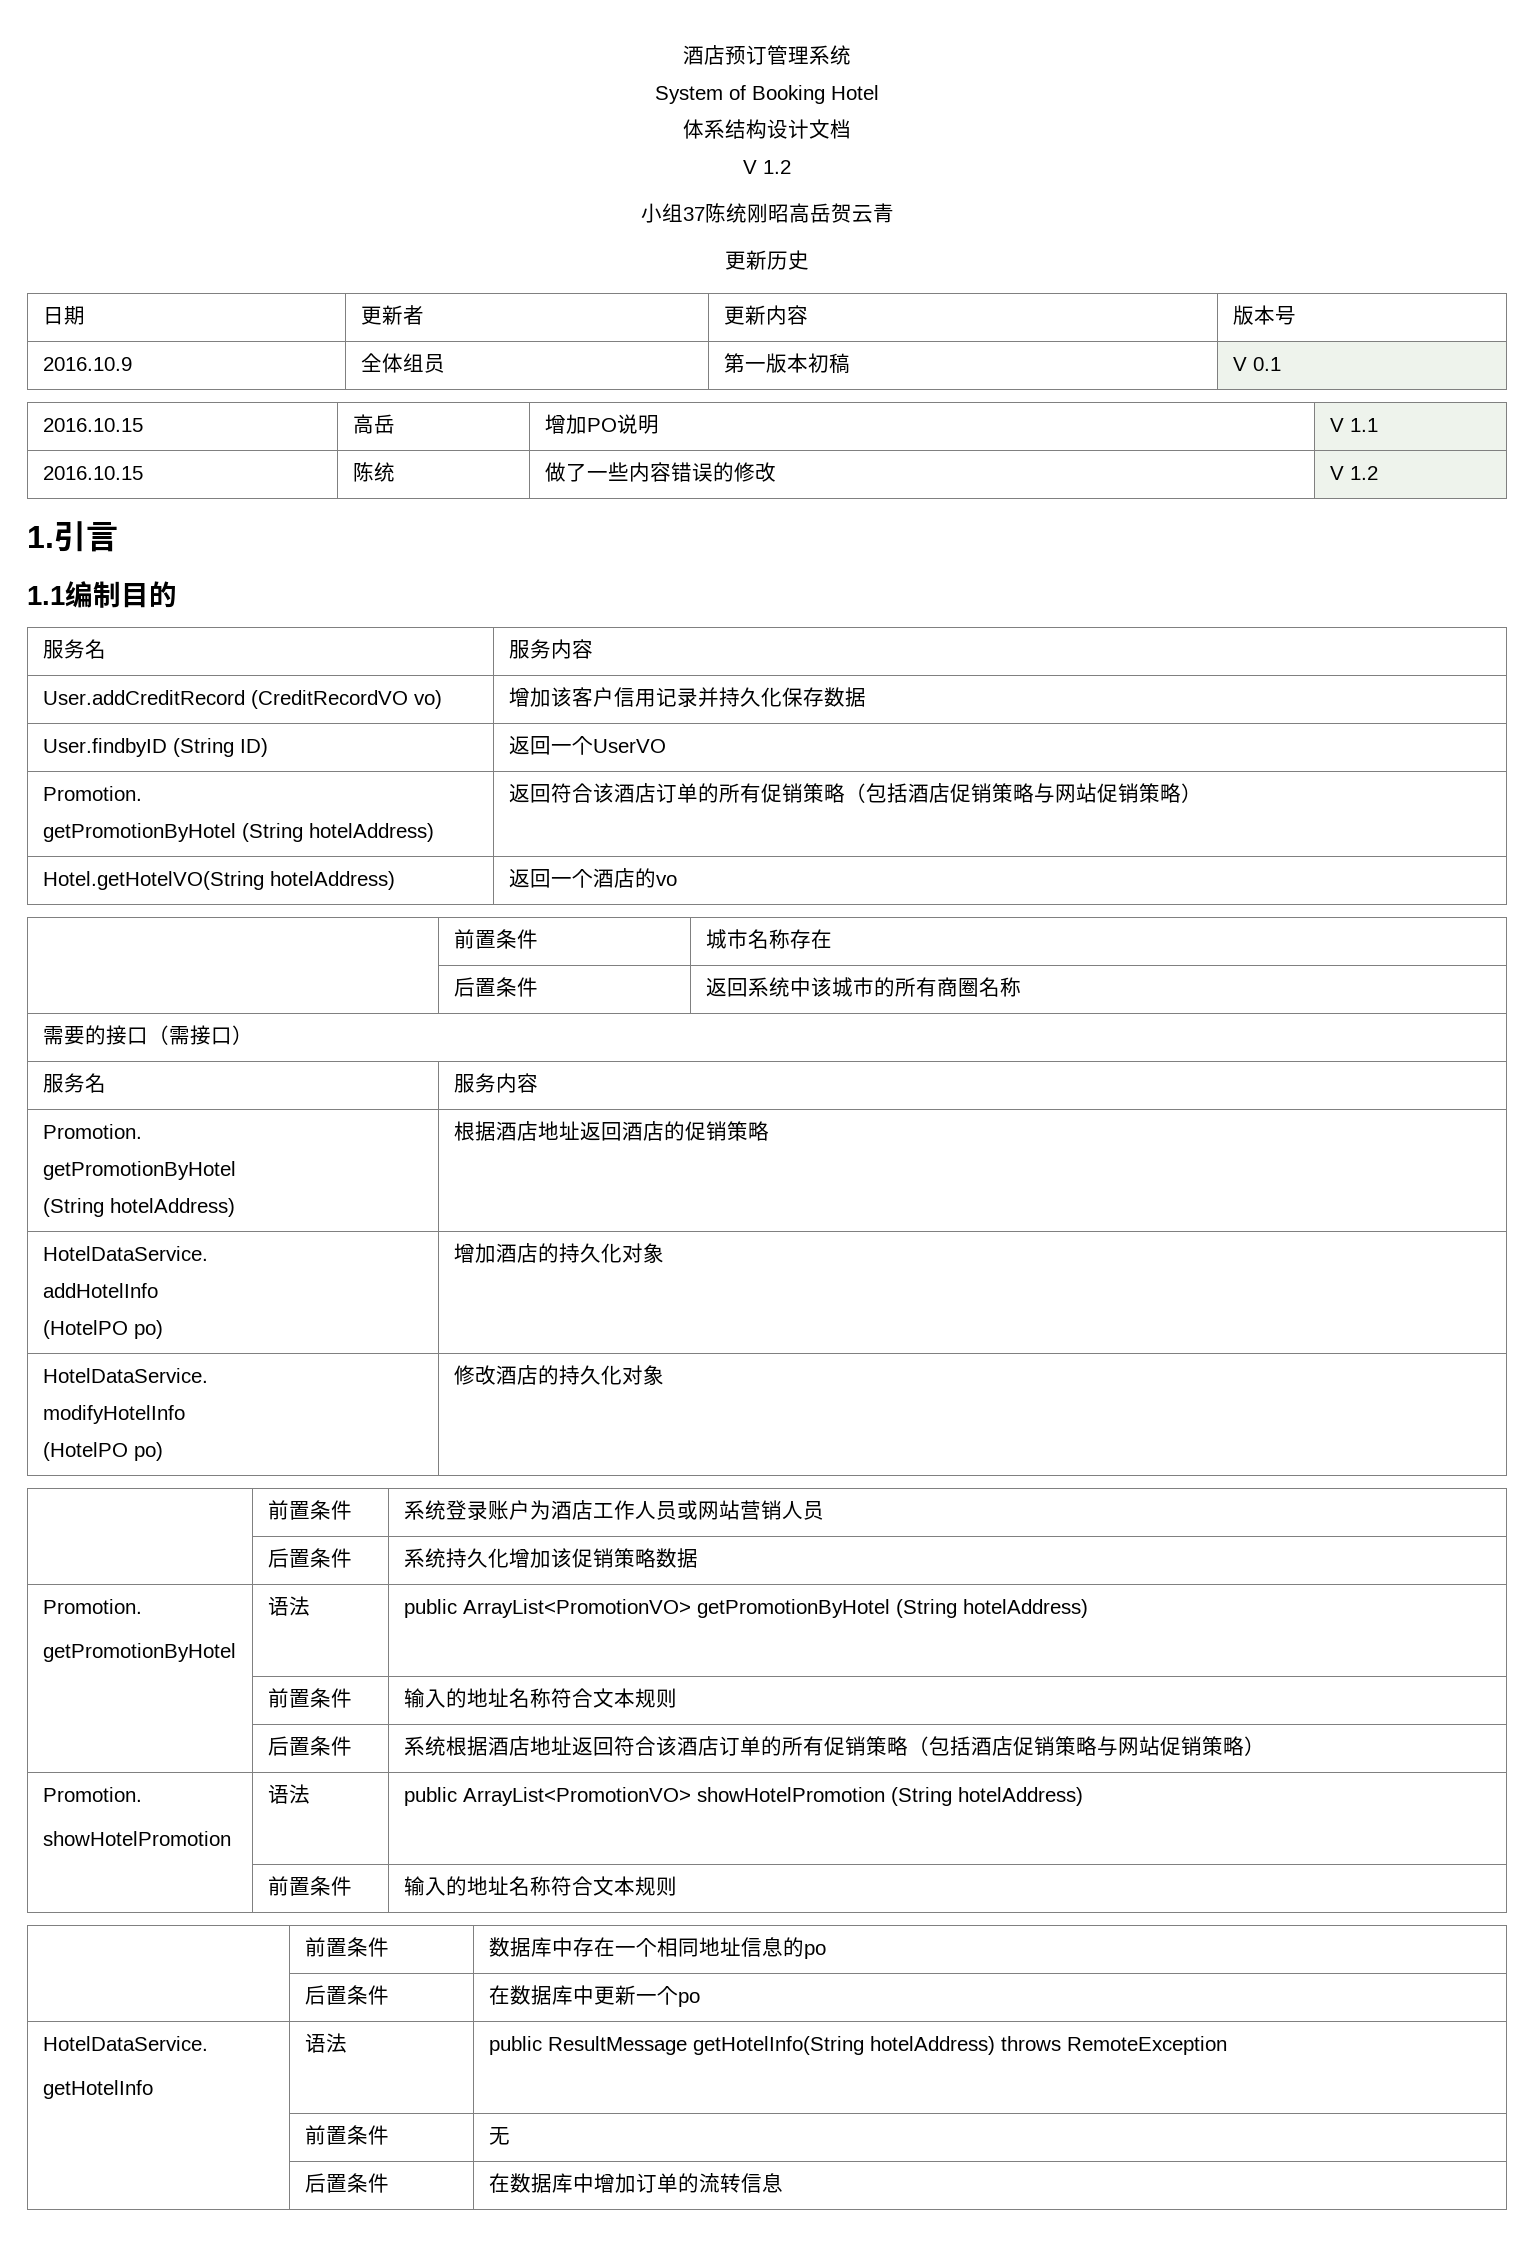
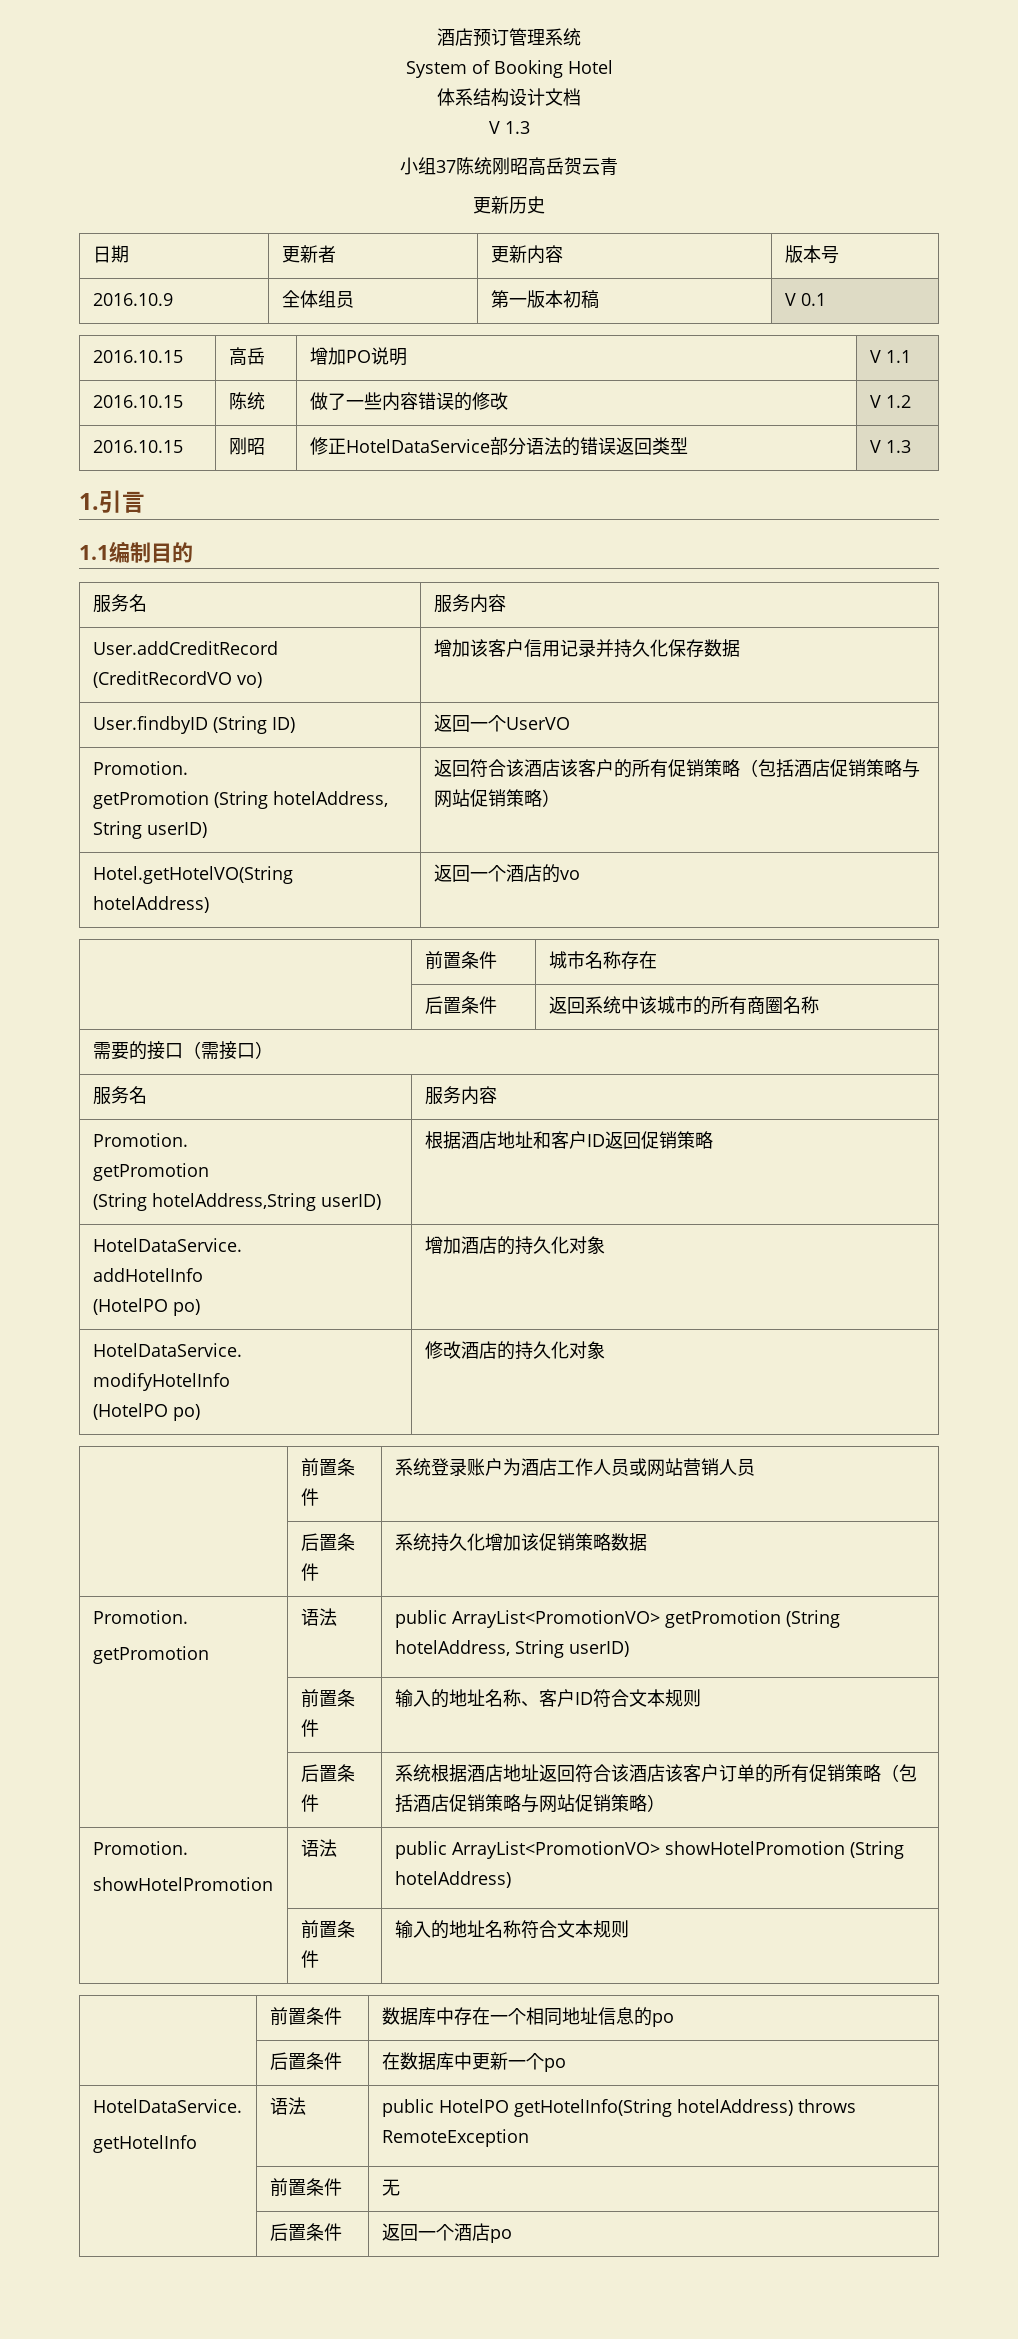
  体系结构设计文档
- V 1.2
+ V 1.3
+ 2016.10.15 | 刚昭 | 修正HotelDataService部分语法的错误返回类型 | V 1.3
  User.findbyID (String ID) | 返回一个UserVO
  Promotion.
- getPromotionByHotel (String hotelAddress) | 返回符合该酒店订单的所有促销策略（包括酒店促销策略与网站促销策略）
+ getPromotion (String hotelAddress, String userID) | 返回符合该酒店该客户的所有促销策略（包括酒店促销策略与网站促销策略）
  需要的接口（需接口）
  服务名 | 服务内容
  Promotion.
- getPromotionByHotel
- (String hotelAddress) | 根据酒店地址返回酒店的促销策略
+ getPromotion
+ (String hotelAddress,String userID) | 根据酒店地址和客户ID返回促销策略
  | 后置条件 | 系统持久化增加该促销策略数据
  Promotion.
- getPromotionByHotel | 语法 | public ArrayList<PromotionVO> getPromotionByHotel (String hotelAddress)
- | 前置条件 | 输入的地址名称符合文本规则
+ getPromotion | 语法 | public ArrayList<PromotionVO> getPromotion (String hotelAddress, String userID)
+ | 前置条件 | 输入的地址名称、客户ID符合文本规则
- | 后置条件 | 系统根据酒店地址返回符合该酒店订单的所有促销策略（包括酒店促销策略与网站促销策略）
+ | 后置条件 | 系统根据酒店地址返回符合该酒店该客户订单的所有促销策略（包括酒店促销策略与网站促销策略）
  | 后置条件 | 在数据库中更新一个po
  HotelDataService.
- getHotelInfo | 语法 | public ResultMessage getHotelInfo(String hotelAddress) throws RemoteException
+ getHotelInfo | 语法 | public HotelPO getHotelInfo(String hotelAddress) throws RemoteException
- | 后置条件 | 在数据库中增加订单的流转信息
+ | 后置条件 | 返回一个酒店po

